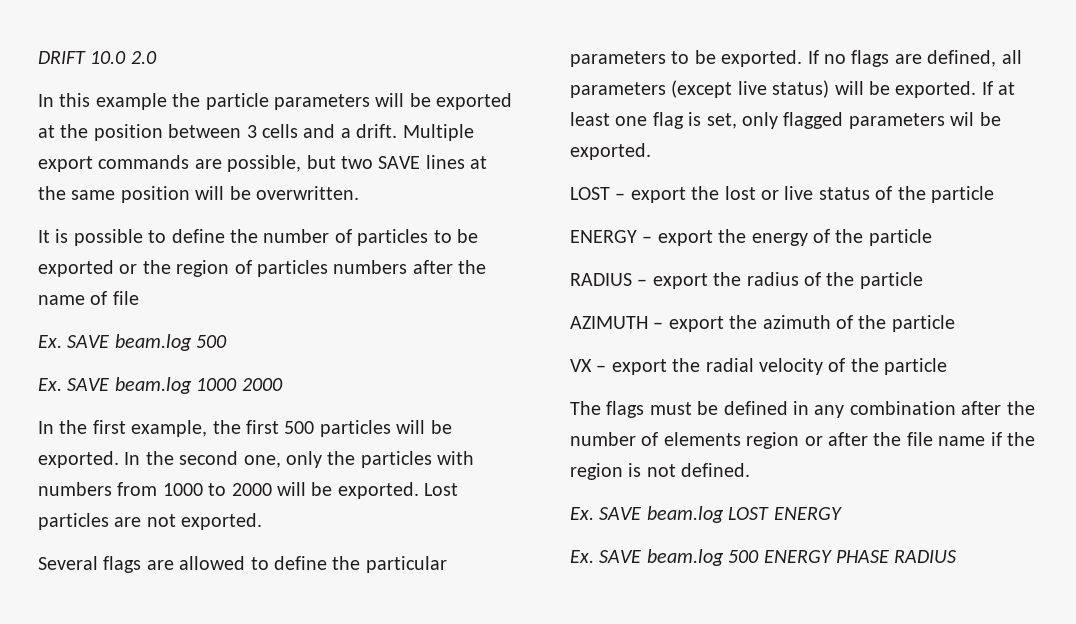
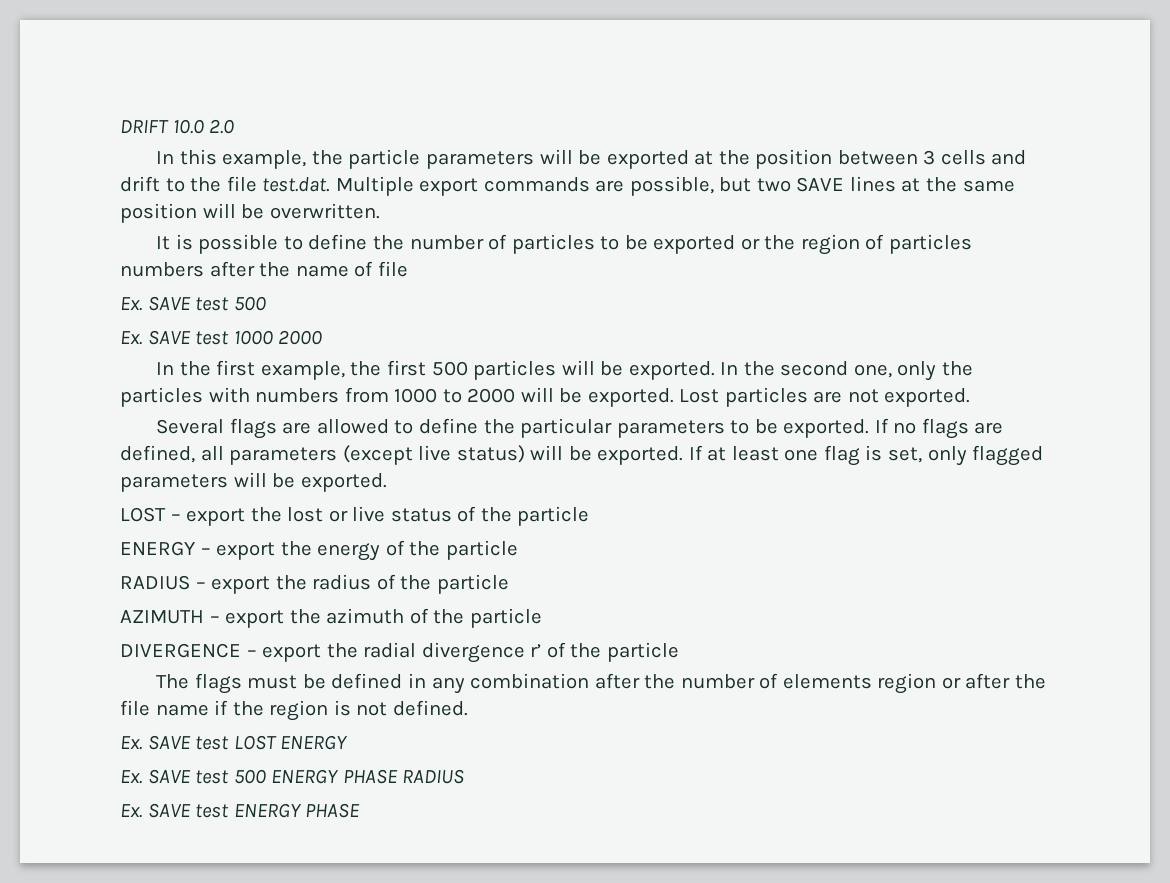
- In this example the particle parameters will be exported at the position between 3 cells and a drift. Multiple export commands are possible, but two SAVE lines at the same position will be overwritten.
+ In this example, the particle parameters will be exported at the position between 3 cells and drift to the file test.dat. Multiple export commands are possible, but two SAVE lines at the same position will be overwritten.
  It is possible to define the number of particles to be exported or the region of particles numbers after the name of file
- Ex. SAVE beam.log 500
+ Ex. SAVE test 500
- Ex. SAVE beam.log 1000 2000
+ Ex. SAVE test 1000 2000
- If at least one flag is set, only flagged parameters wil be exported.
+ If at least one flag is set, only flagged parameters will be exported.
- VX – export the radial velocity of the particle
+ DIVERGENCE – export the radial divergence r’ of the particle
- Ex. SAVE beam.log LOST ENERGY
+ Ex. SAVE test LOST ENERGY
- Ex. SAVE beam.log 500 ENERGY PHASE RADIUS
+ Ex. SAVE test 500 ENERGY PHASE RADIUS
+ Ex. SAVE test ENERGY PHASE

